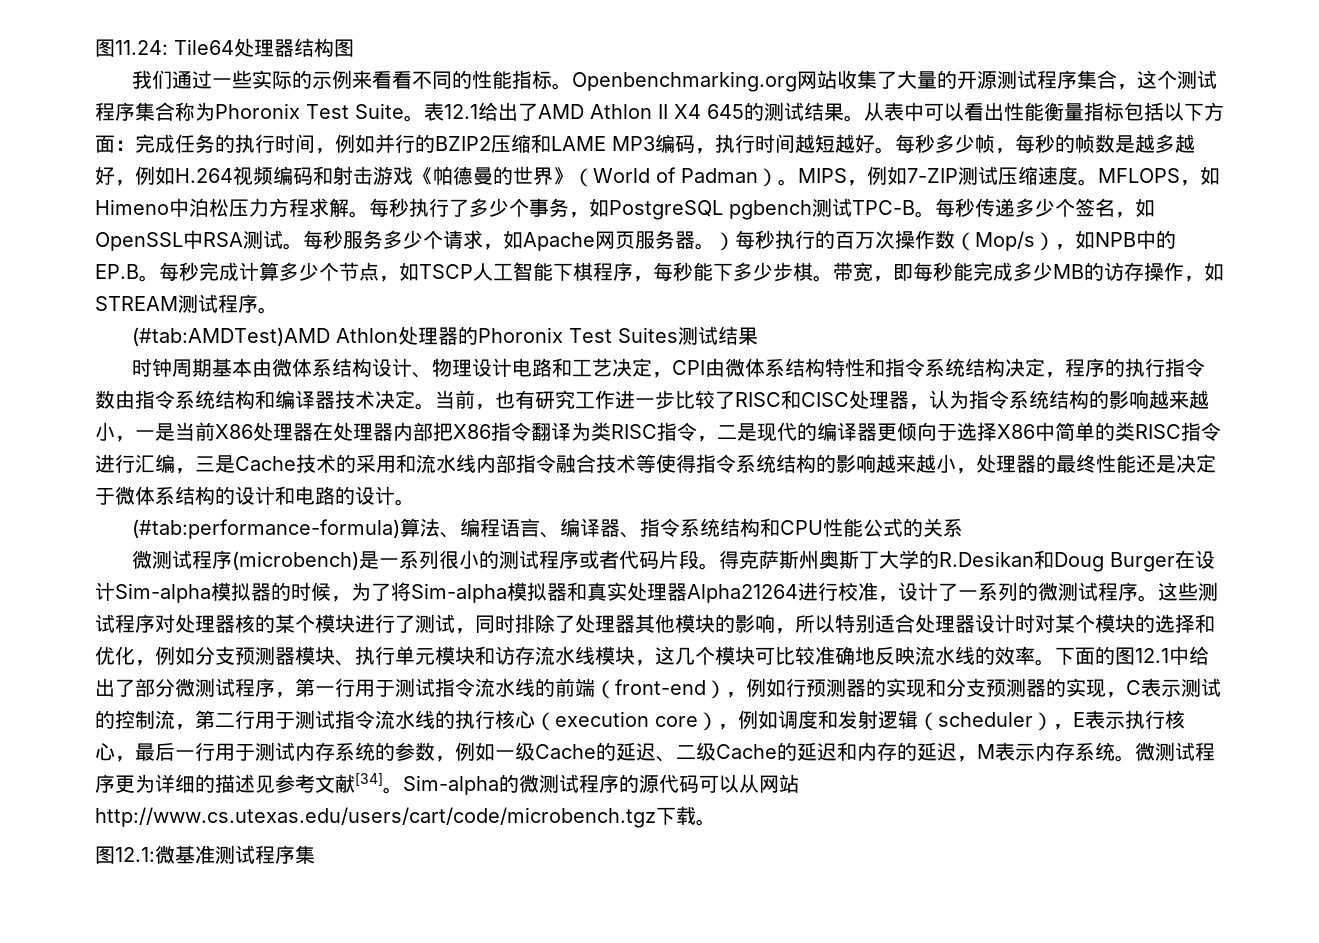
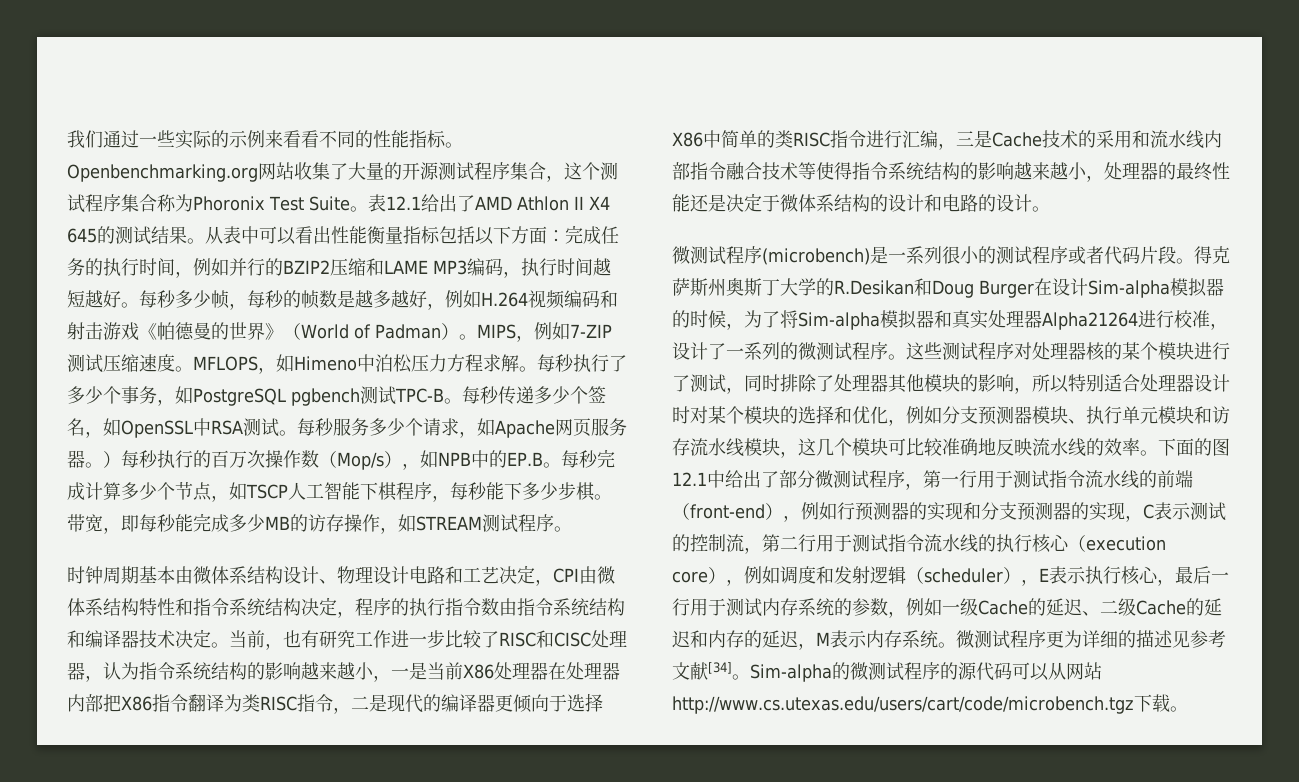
- 图11.24: Tile64处理器结构图
- (#tab:AMDTest)AMD Athlon处理器的Phoronix Test Suites测试结果
- (#tab:performance-formula)算法、编程语言、编译器、指令系统结构和CPU性能公式的关系
- 图12.1:微基准测试程序集

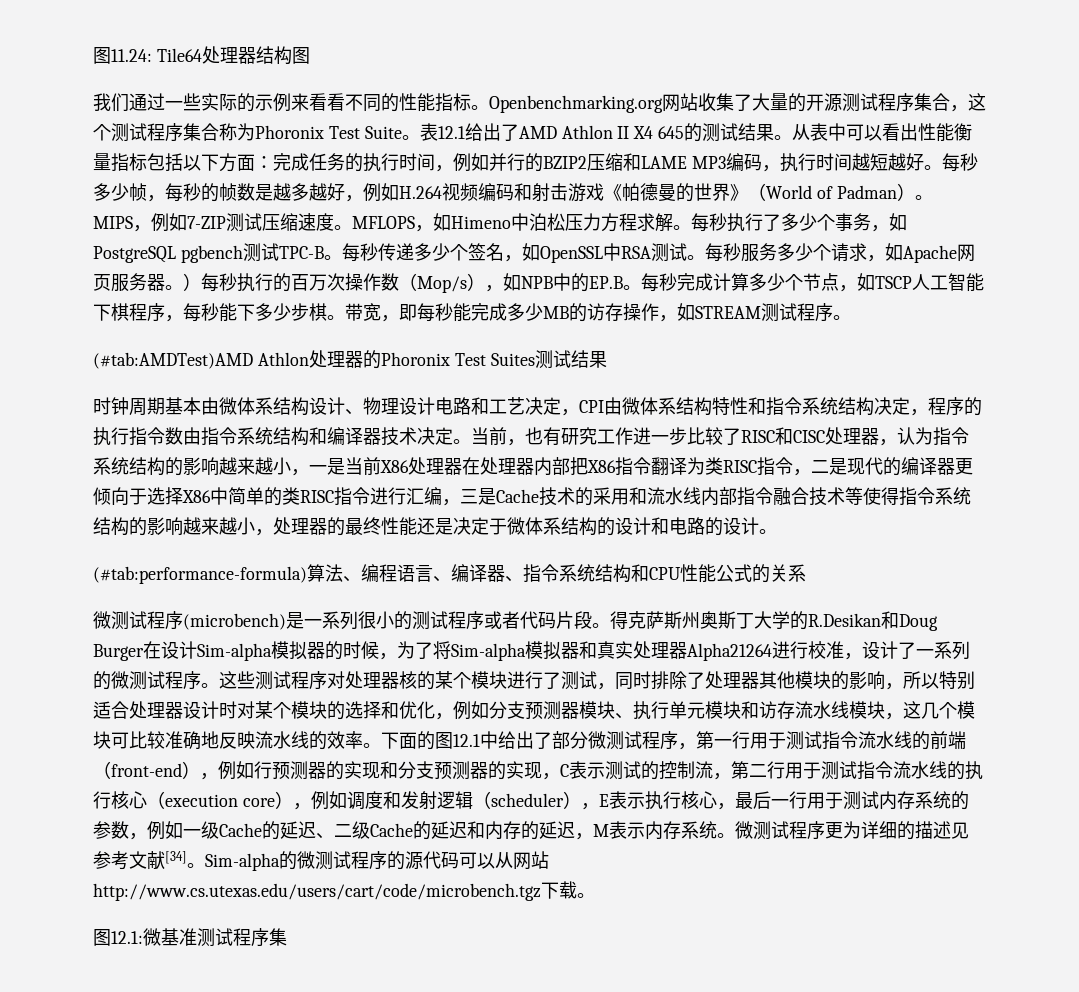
+ 图11.24: Tile64处理器结构图
+ (#tab:AMDTest)AMD Athlon处理器的Phoronix Test Suites测试结果
+ (#tab:performance-formula)算法、编程语言、编译器、指令系统结构和CPU性能公式的关系
+ 图12.1:微基准测试程序集

